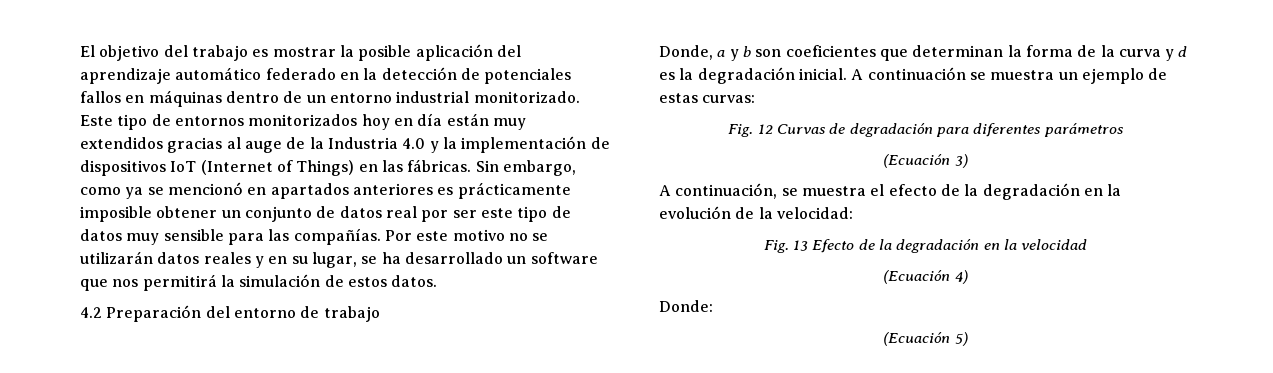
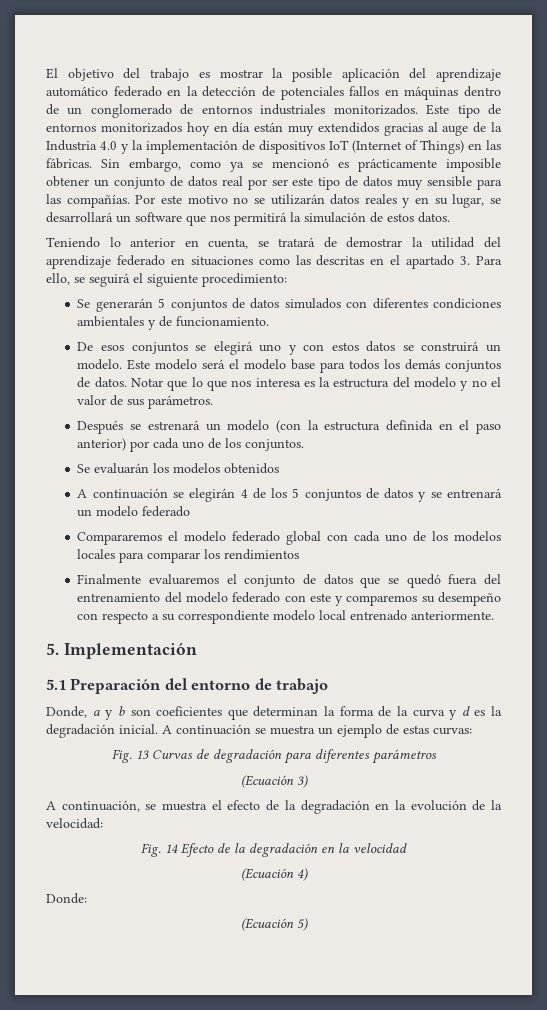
- El objetivo del trabajo es mostrar la posible aplicación del aprendizaje automático federado en la detección de potenciales fallos en máquinas dentro de un entorno industrial monitorizado.
+ El objetivo del trabajo es mostrar la posible aplicación del aprendizaje automático federado en la detección de potenciales fallos en máquinas dentro de un conglomerado de entornos industriales monitorizados.
- Sin embargo, como ya se mencionó en apartados anteriores es prácticamente imposible obtener un conjunto de datos real por ser este tipo de datos muy sensible para las compañías.
+ Sin embargo, como ya se mencionó es prácticamente imposible obtener un conjunto de datos real por ser este tipo de datos muy sensible para las compañías.
- Por este motivo no se utilizarán datos reales y en su lugar, se ha desarrollado un software que nos permitirá la simulación de estos datos.
+ Por este motivo no se utilizarán datos reales y en su lugar, se desarrollará un software que nos permitirá la simulación de estos datos.
- 4.2 Preparación del entorno de trabajo
+ Teniendo lo anterior en cuenta, se tratará de demostrar la utilidad del aprendizaje federado en situaciones como las descritas en el apartado 3. Para ello, se seguirá el siguiente procedimiento:
+ Se generarán 5 conjuntos de datos simulados con diferentes condiciones ambientales y de funcionamiento.
+ De esos conjuntos se elegirá uno y con estos datos se construirá un modelo. Este modelo será el modelo base para todos los demás conjuntos de datos. Notar que lo que nos interesa es la estructura del modelo y no el valor de sus parámetros.
+ Después se estrenará un modelo (con la estructura definida en el paso anterior) por cada uno de los conjuntos.
+ Se evaluarán los modelos obtenidos
+ A continuación se elegirán 4 de los 5 conjuntos de datos y se entrenará un modelo federado
+ Compararemos el modelo federado global con cada uno de los modelos locales para comparar los rendimientos
+ Finalmente evaluaremos el conjunto de datos que se quedó fuera del entrenamiento del modelo federado con este y comparemos su desempeño con respecto a su correspondiente modelo local entrenado anteriormente.
+ 5. Implementación
+ 5.1 Preparación del entorno de trabajo
- Fig. 12 Curvas de degradación para diferentes parámetros
+ Fig. 13 Curvas de degradación para diferentes parámetros
- Fig. 13 Efecto de la degradación en la velocidad
+ Fig. 14 Efecto de la degradación en la velocidad

